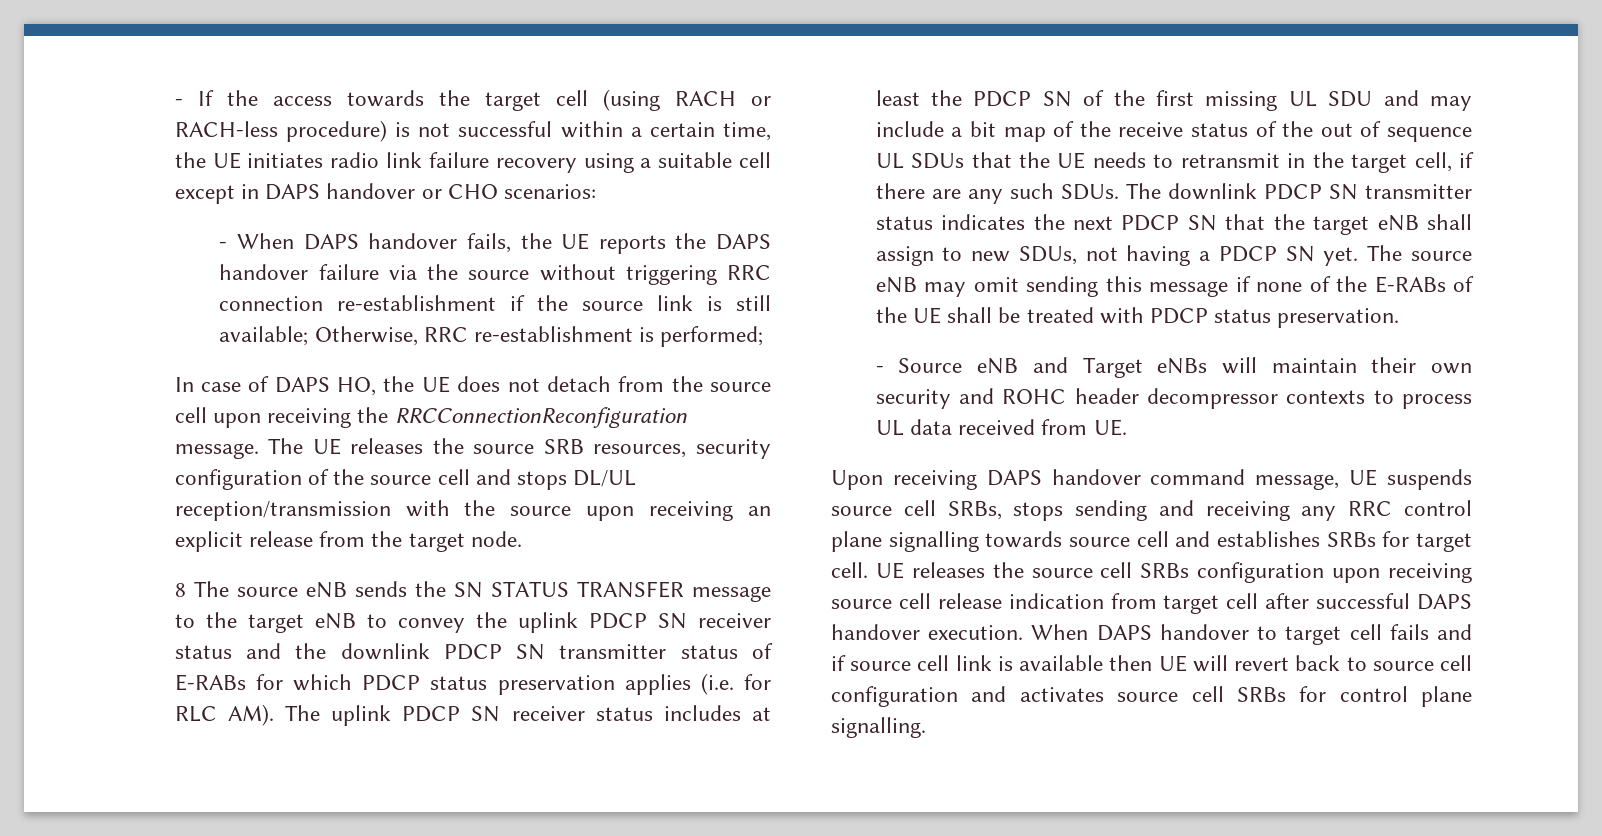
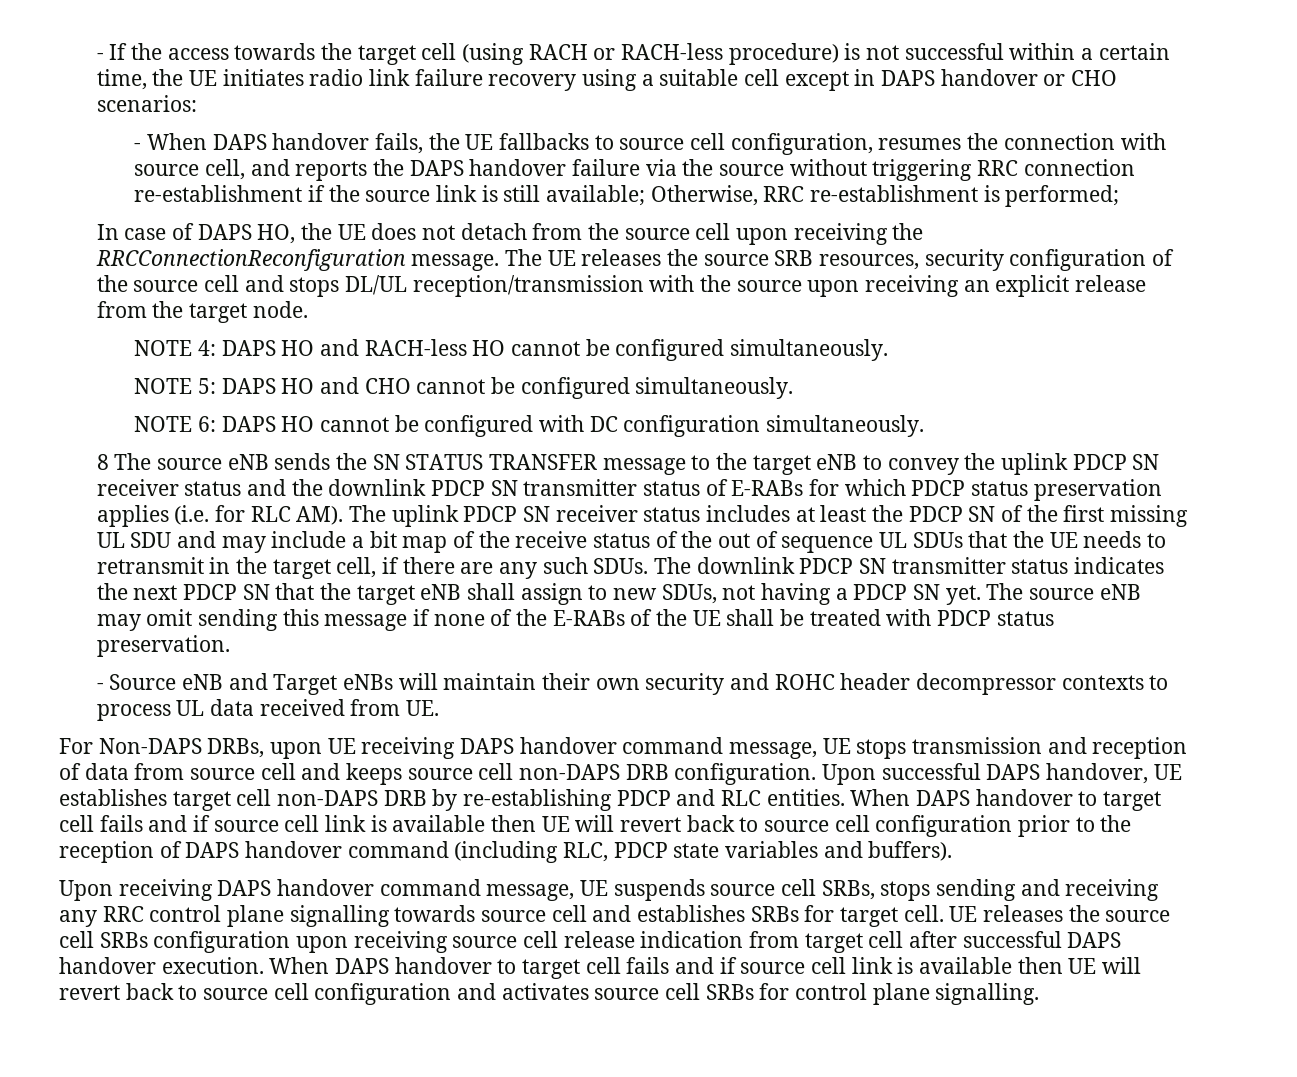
- - When DAPS handover fails, the UE reports the DAPS handover failure via the source without triggering RRC connection re-establishment if the source link is still available; Otherwise, RRC re-establishment is performed;
+ - When DAPS handover fails, the UE fallbacks to source cell configuration, resumes the connection with source cell, and reports the DAPS handover failure via the source without triggering RRC connection re-establishment if the source link is still available; Otherwise, RRC re-establishment is performed;
+ NOTE 4: DAPS HO and RACH-less HO cannot be configured simultaneously.
+ NOTE 5: DAPS HO and CHO cannot be configured simultaneously.
+ NOTE 6: DAPS HO cannot be configured with DC configuration simultaneously.
+ For Non-DAPS DRBs, upon UE receiving DAPS handover command message, UE stops transmission and reception of data from source cell and keeps source cell non-DAPS DRB configuration. Upon successful DAPS handover, UE establishes target cell non-DAPS DRB by re-establishing PDCP and RLC entities. When DAPS handover to target cell fails and if source cell link is available then UE will revert back to source cell configuration prior to the reception of DAPS handover command (including RLC, PDCP state variables and buffers).

